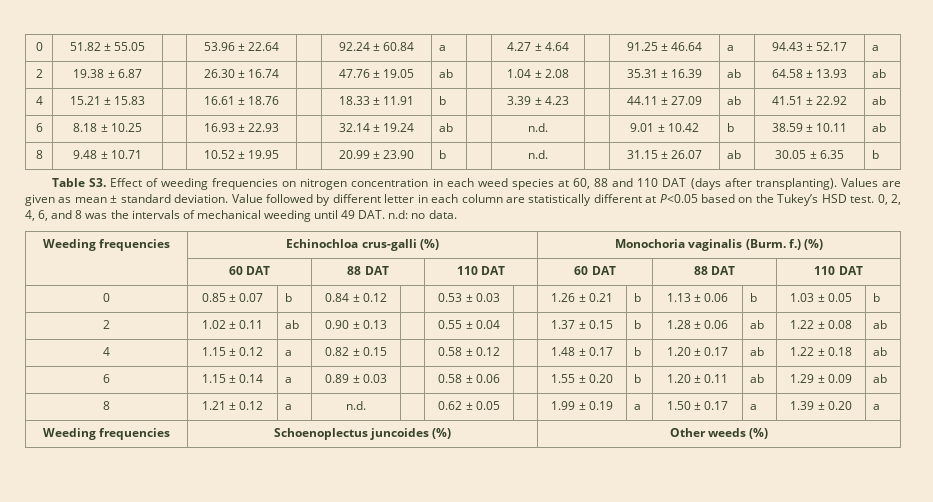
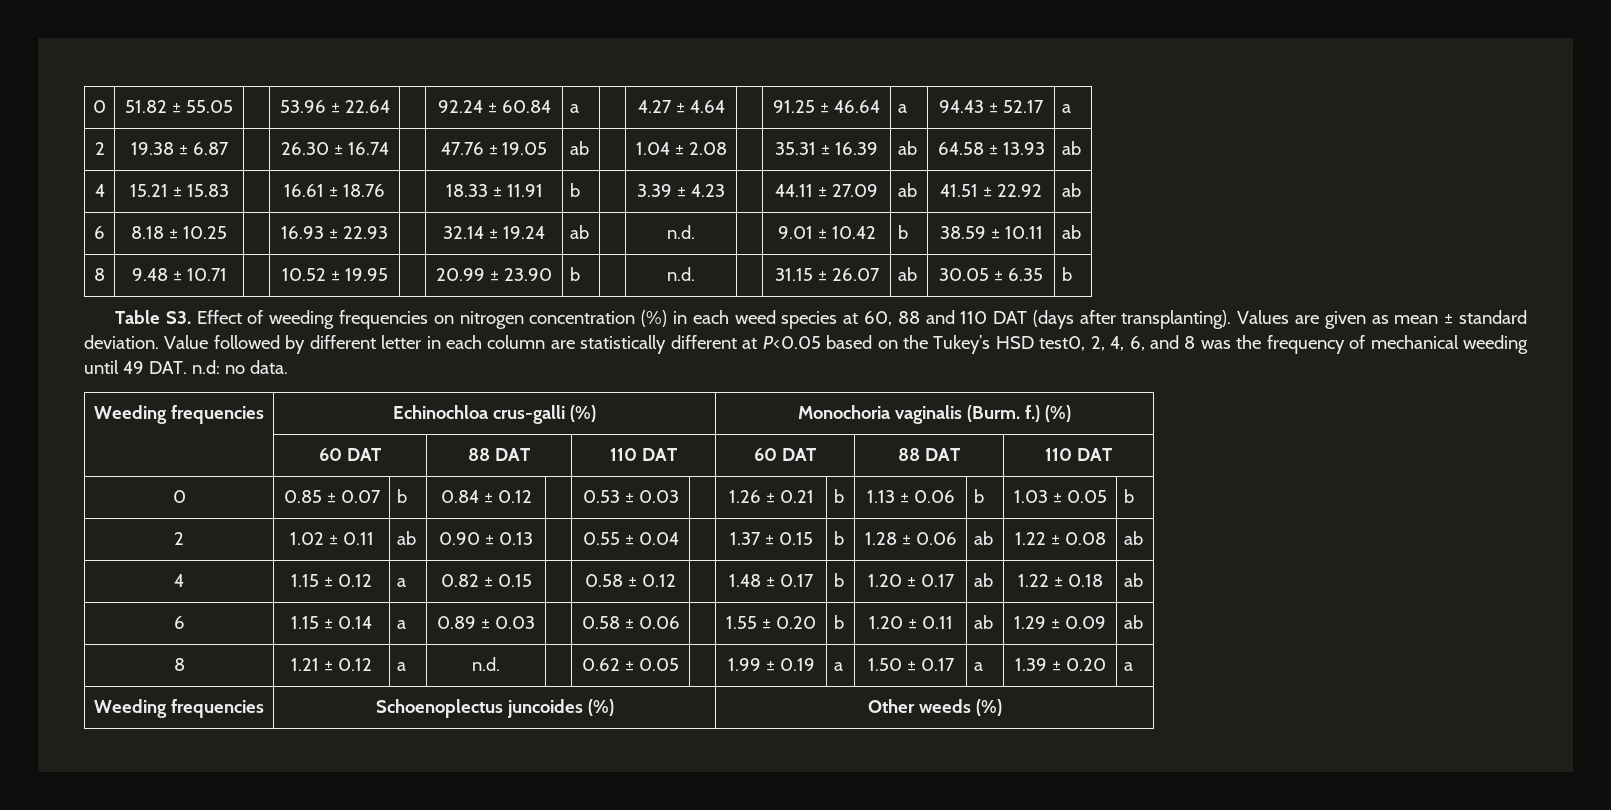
- Table S3. Effect of weeding frequencies on nitrogen concentration in each weed species at 60, 88 and 110 DAT (days after transplanting).
+ Table S3. Effect of weeding frequencies on nitrogen concentration (%) in each weed species at 60, 88 and 110 DAT (days after transplanting).
- Value followed by different letter in each column are statistically different at P<0.05 based on the Tukey’s HSD test. 0, 2, 4, 6, and 8 was the intervals of mechanical weeding until 49 DAT. n.d: no data.
+ Value followed by different letter in each column are statistically different at P<0.05 based on the Tukey’s HSD test0, 2, 4, 6, and 8 was the frequency of mechanical weeding until 49 DAT. n.d: no data.

